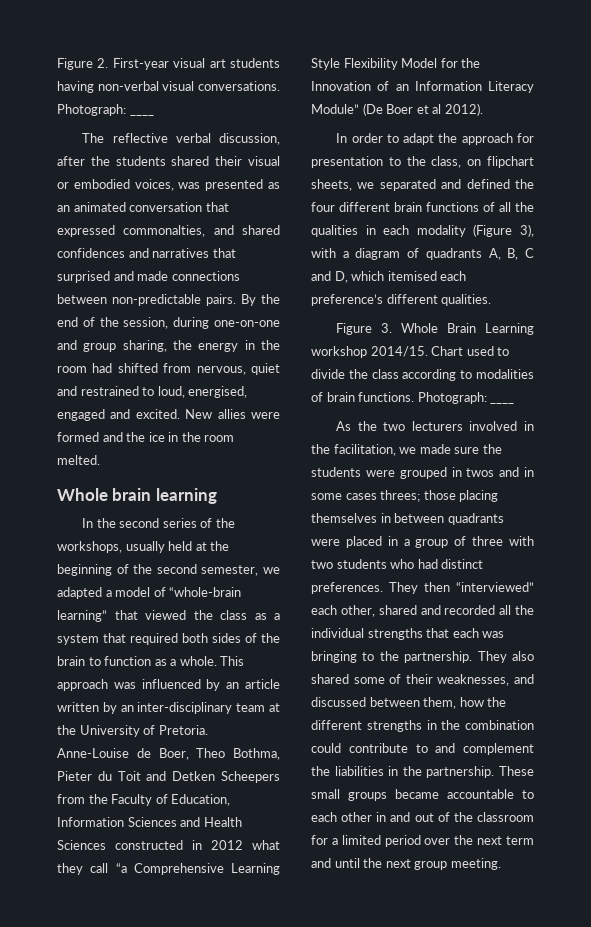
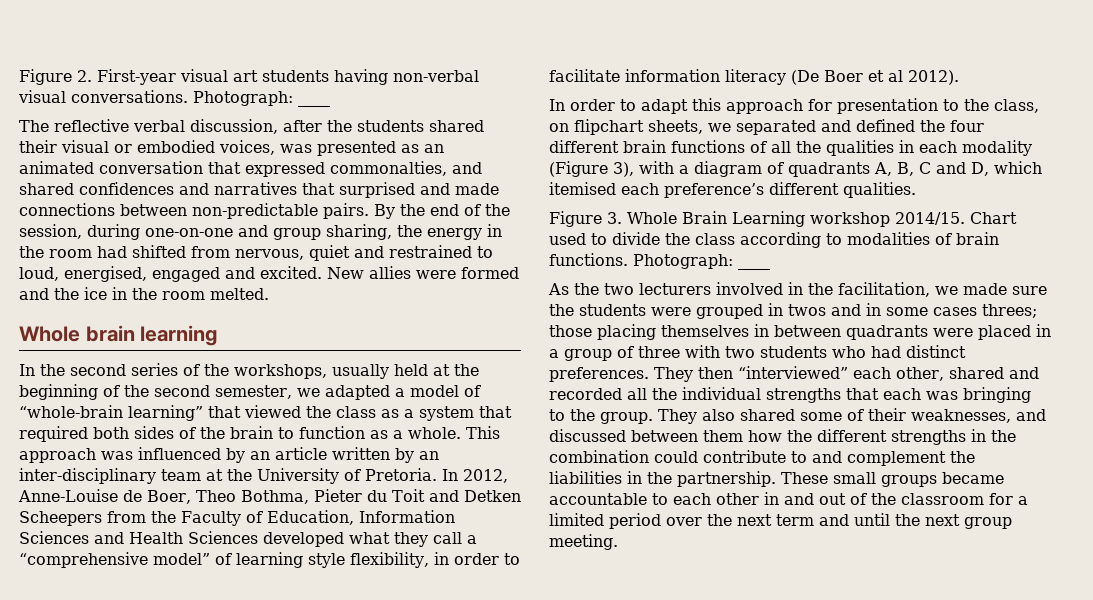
- Anne-Louise de Boer, Theo Bothma, Pieter du Toit and Detken Scheepers from the Faculty of Education, Information Sciences and Health Sciences constructed in 2012 what they call “a Comprehensive Learning Style Flexibility Model for the Innovation of an Information Literacy Module” (De Boer et al 2012).
+ In 2012, Anne-Louise de Boer, Theo Bothma, Pieter du Toit and Detken Scheepers from the Faculty of Education, Information Sciences and Health Sciences developed what they call a “comprehensive model” of learning style flexibility, in order to facilitate information literacy (De Boer et al 2012).
- In order to adapt the approach for presentation to the class, on flipchart sheets, we separated and defined the four different brain functions of all the qualities in each modality (Figure 3), with a diagram of quadrants A, B, C and D, which itemised each preference’s different qualities.
+ In order to adapt this approach for presentation to the class, on flipchart sheets, we separated and defined the four different brain functions of all the qualities in each modality (Figure 3), with a diagram of quadrants A, B, C and D, which itemised each preference’s different qualities.
- They then “interviewed” each other, shared and recorded all the individual strengths that each was bringing to the partnership.
+ They then “interviewed” each other, shared and recorded all the individual strengths that each was bringing to the group.
- They also shared some of their weaknesses, and discussed between them, how the different strengths in the combination could contribute to and complement the liabilities in the partnership.
+ They also shared some of their weaknesses, and discussed between them how the different strengths in the combination could contribute to and complement the liabilities in the partnership.

